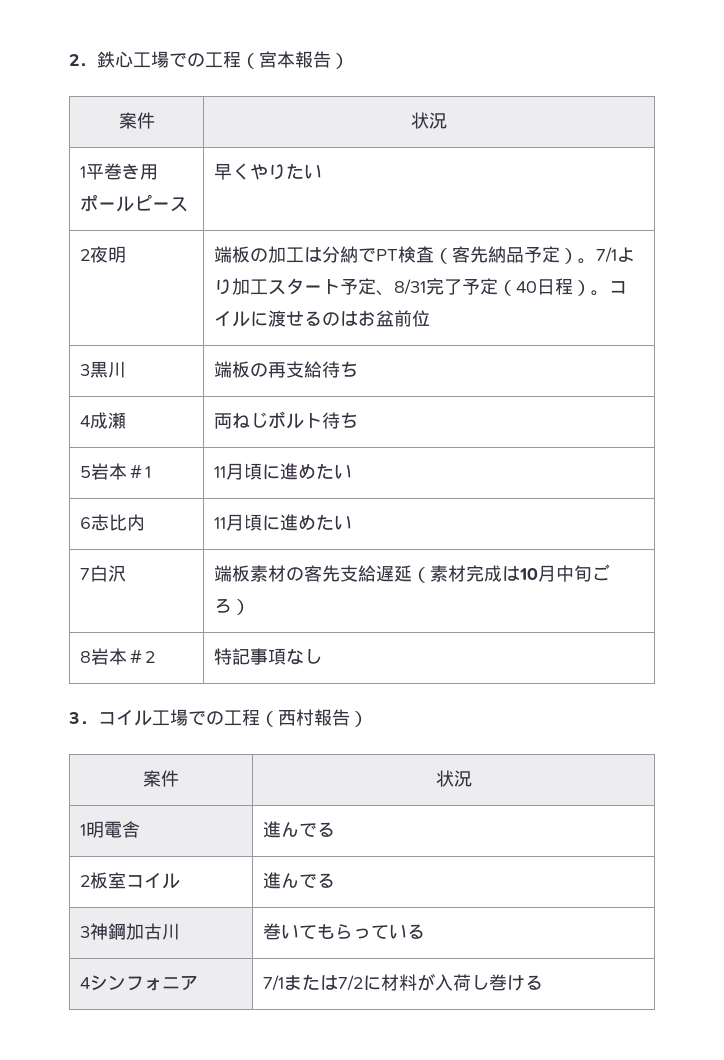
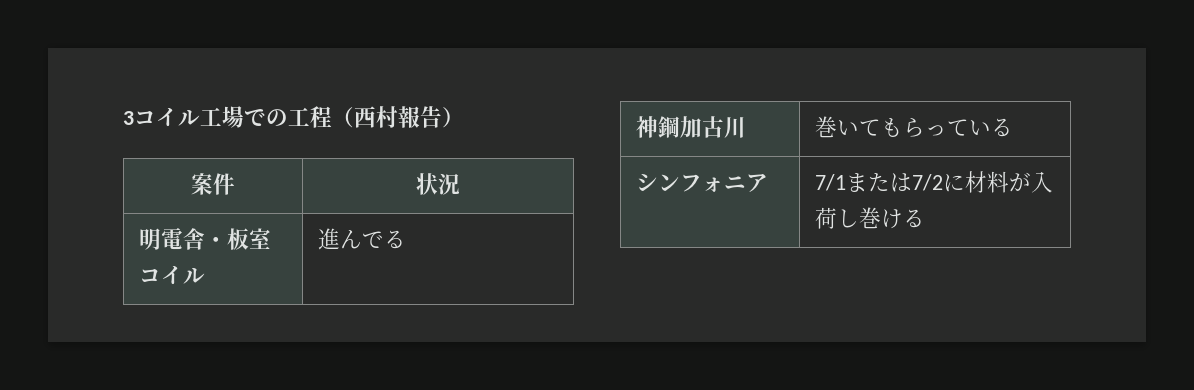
- 2．鉄心工場での工程（宮本報告）
- 案件 | 状況
- 1平巻き用ポールピース | 早くやりたい
- 2夜明 | 端板の加工は分納でPT検査（客先納品予定）。7/1より加工スタート予定、8/31完了予定（40日程）。コイルに渡せるのはお盆前位
- 3黒川 | 端板の再支給待ち
- 4成瀬 | 両ねじボルト待ち
- 5岩本＃1 | 11月頃に進めたい
- 6志比内 | 11月頃に進めたい
- 7白沢 | 端板素材の客先支給遅延（素材完成は10月中旬ごろ）
- 8岩本＃2 | 特記事項なし
- 3．コイル工場での工程（西村報告）
+ 3コイル工場での工程（西村報告）
- 1明電舎 | 進んでる
- 2板室コイル | 進んでる
+ 明電舎・板室コイル | 進んでる
- 3神鋼加古川 | 巻いてもらっている
+ 神鋼加古川 | 巻いてもらっている
- 4シンフォニア | 7/1または7/2に材料が入荷し巻ける
+ シンフォニア | 7/1または7/2に材料が入荷し巻ける

